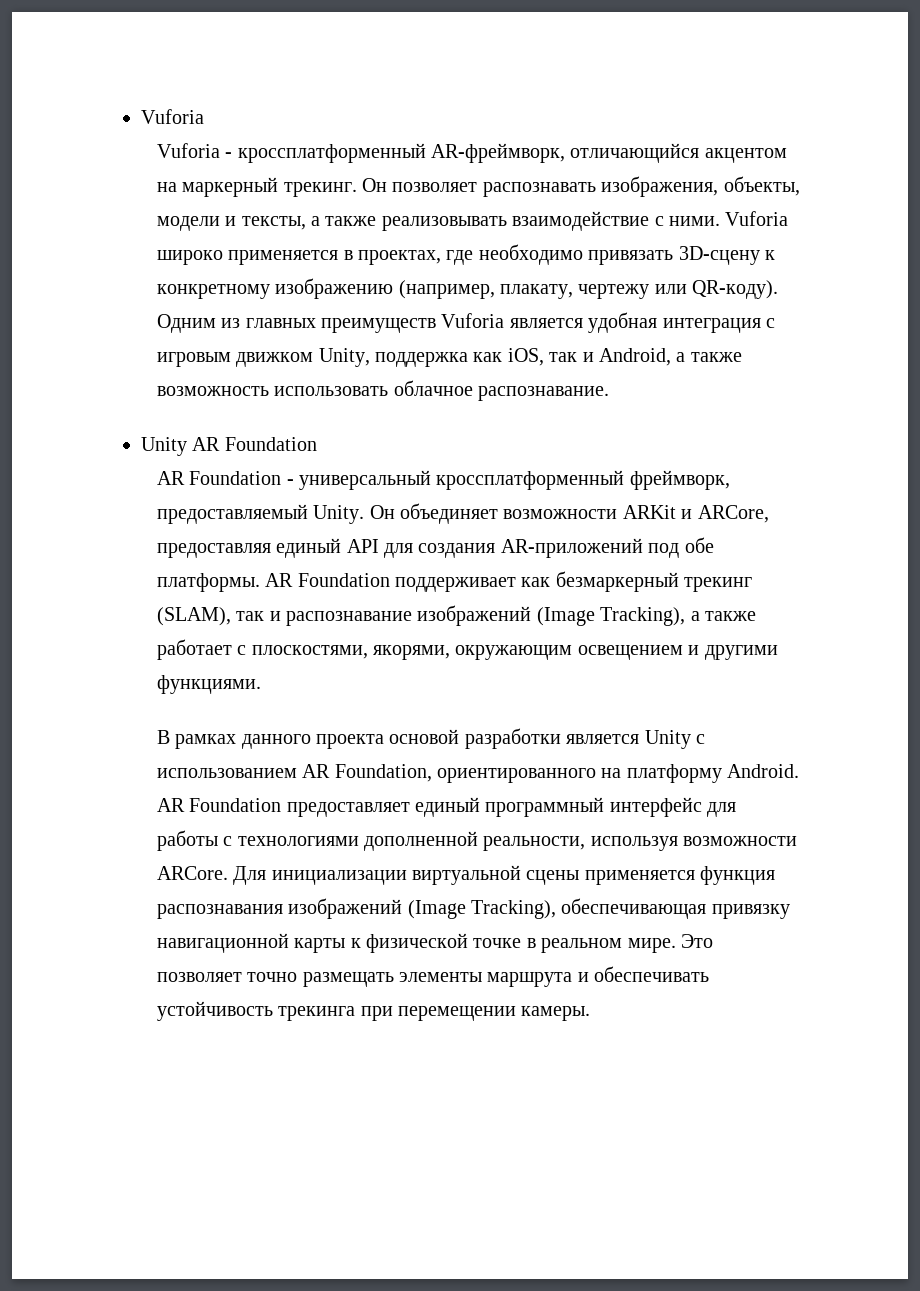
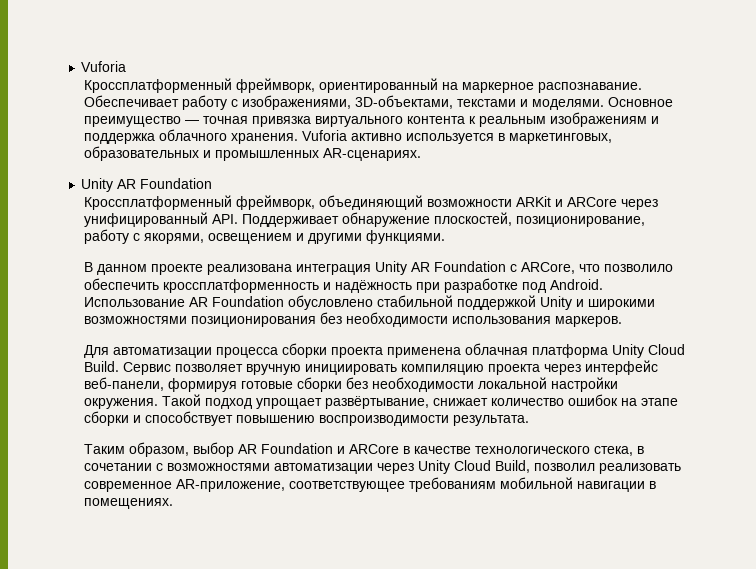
- Vuforia - кроссплатформенный AR-фреймворк, отличающийся акцентом на маркерный трекинг. Он позволяет распознавать изображения, объекты, модели и тексты, а также реализовывать взаимодействие с ними. Vuforia широко применяется в проектах, где необходимо привязать 3D-сцену к конкретному изображению (например, плакату, чертежу или QR-коду). Одним из главных преимуществ Vuforia является удобная интеграция с игровым движком Unity, поддержка как iOS, так и Android, а также возможность использовать облачное распознавание.
+ Кроссплатформенный фреймворк, ориентированный на маркерное распознавание. Обеспечивает работу с изображениями, 3D-объектами, текстами и моделями. Основное преимущество — точная привязка виртуального контента к реальным изображениям и поддержка облачного хранения. Vuforia активно используется в маркетинговых, образовательных и промышленных AR-сценариях.
  Unity AR Foundation
- AR Foundation - универсальный кроссплатформенный фреймворк, предоставляемый Unity. Он объединяет возможности ARKit и ARCore, предоставляя единый API для создания AR-приложений под обе платформы. AR Foundation поддерживает как безмаркерный трекинг (SLAM), так и распознавание изображений (Image Tracking), а также работает с плоскостями, якорями, окружающим освещением и другими функциями.
+ Кроссплатформенный фреймворк, объединяющий возможности ARKit и ARCore через унифицированный API. Поддерживает обнаружение плоскостей, позиционирование, работу с якорями, освещением и другими функциями.
- В рамках данного проекта основой разработки является Unity с использованием AR Foundation, ориентированного на платформу Android. AR Foundation предоставляет единый программный интерфейс для работы с технологиями дополненной реальности, используя возможности ARCore. Для инициализации виртуальной сцены применяется функция распознавания изображений (Image Tracking), обеспечивающая привязку навигационной карты к физической точке в реальном мире. Это позволяет точно размещать элементы маршрута и обеспечивать устойчивость трекинга при перемещении камеры.
+ В данном проекте реализована интеграция Unity AR Foundation с ARCore, что позволило обеспечить кроссплатформенность и надёжность при разработке под Android. Использование AR Foundation обусловлено стабильной поддержкой Unity и широкими возможностями позиционирования без необходимости использования маркеров.
+ Для автоматизации процесса сборки проекта применена облачная платформа Unity Cloud Build. Сервис позволяет вручную инициировать компиляцию проекта через интерфейс веб-панели, формируя готовые сборки без необходимости локальной настройки окружения. Такой подход упрощает развёртывание, снижает количество ошибок на этапе сборки и способствует повышению воспроизводимости результата.
+ Таким образом, выбор AR Foundation и ARCore в качестве технологического стека, в сочетании с возможностями автоматизации через Unity Cloud Build, позволил реализовать современное AR-приложение, соответствующее требованиям мобильной навигации в помещениях.

